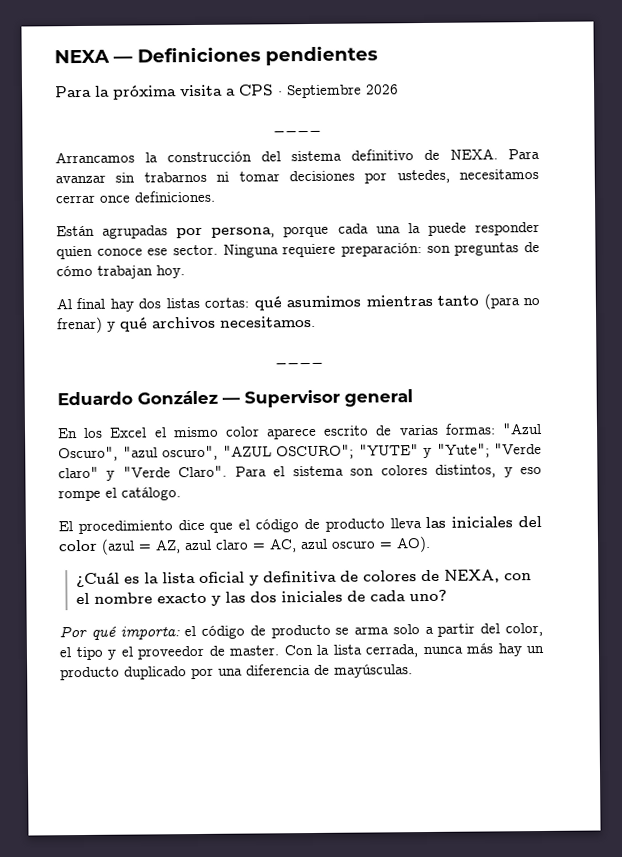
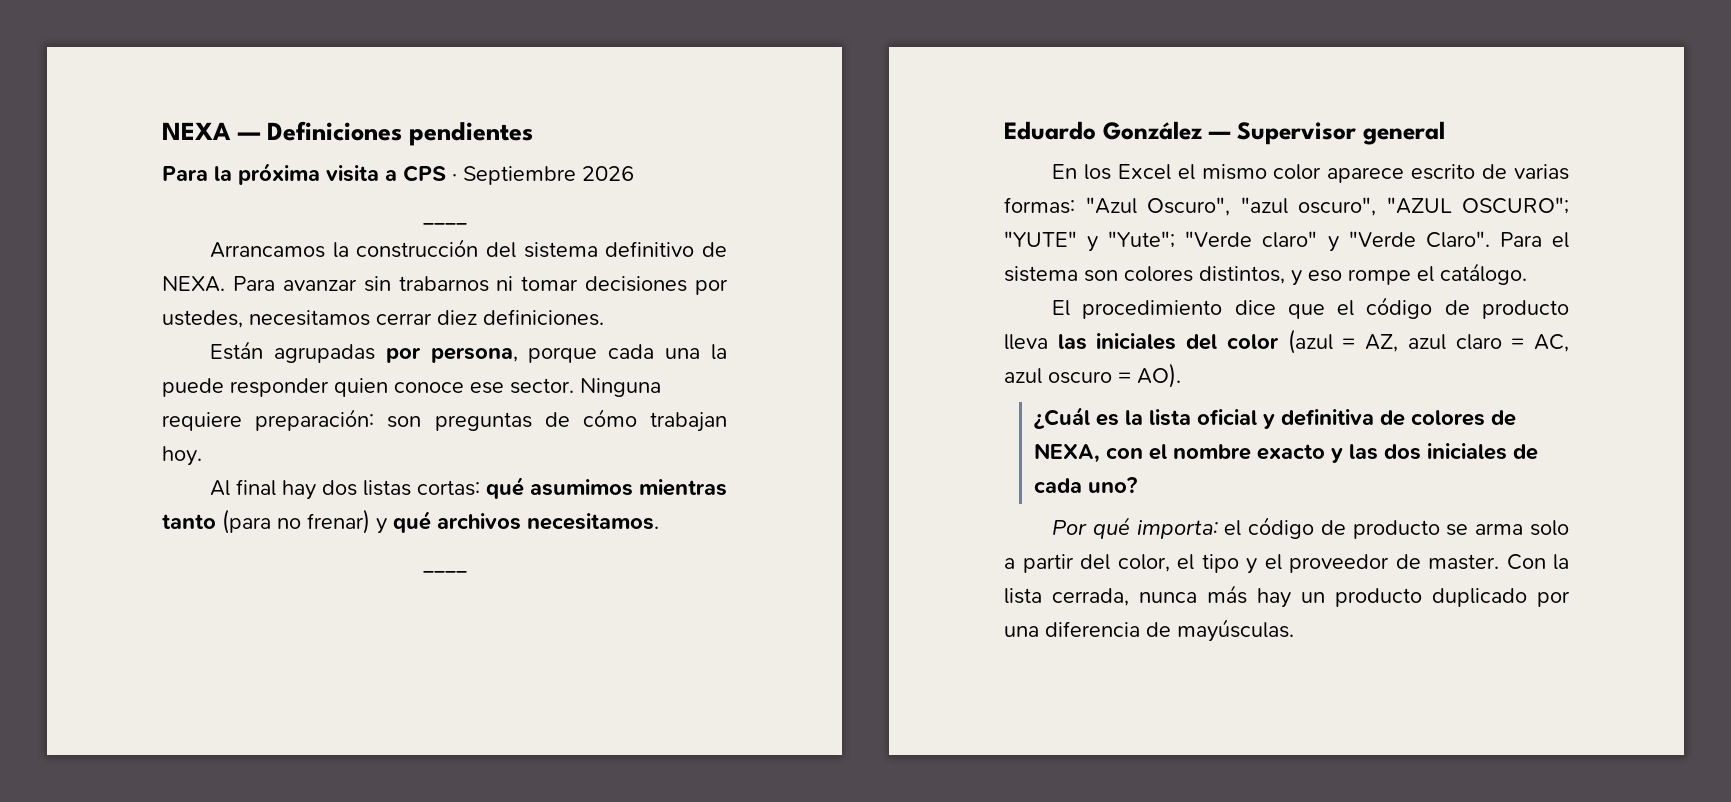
- Para avanzar sin trabarnos ni tomar decisiones por ustedes, necesitamos cerrar once definiciones.
+ Para avanzar sin trabarnos ni tomar decisiones por ustedes, necesitamos cerrar diez definiciones.

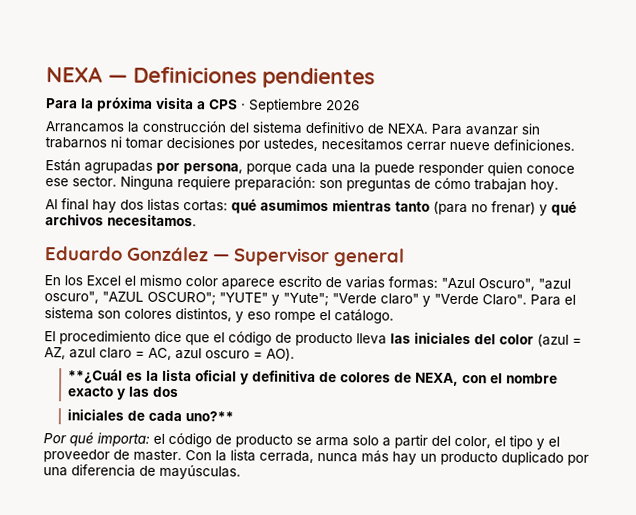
  Para la próxima visita a CPS · Septiembre 2026
- ____
- Para avanzar sin trabarnos ni tomar decisiones por ustedes, necesitamos cerrar diez definiciones.
+ Para avanzar sin trabarnos ni tomar decisiones por ustedes, necesitamos cerrar nueve definiciones.
  Al final hay dos listas cortas: qué asumimos mientras tanto (para no frenar) y qué archivos necesitamos.
- ____
- ¿Cuál es la lista oficial y definitiva de colores de NEXA, con el nombre exacto y las dos iniciales de cada uno?
+ **¿Cuál es la lista oficial y definitiva de colores de NEXA, con el nombre exacto y las dos
+ iniciales de cada uno?**

